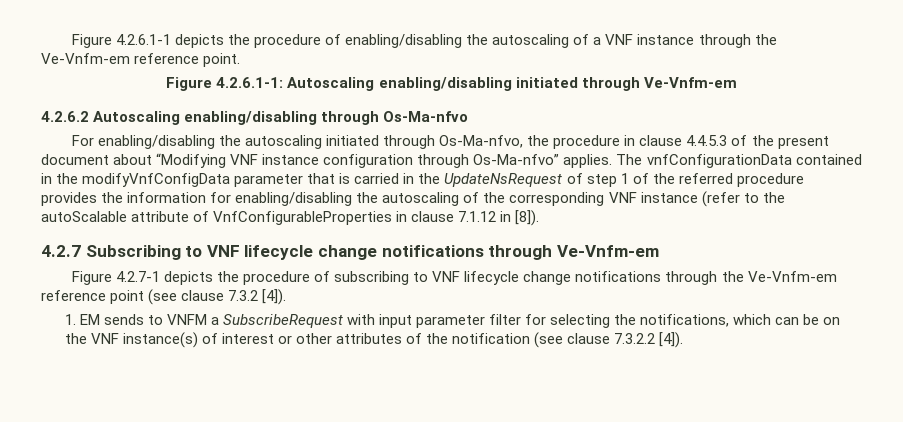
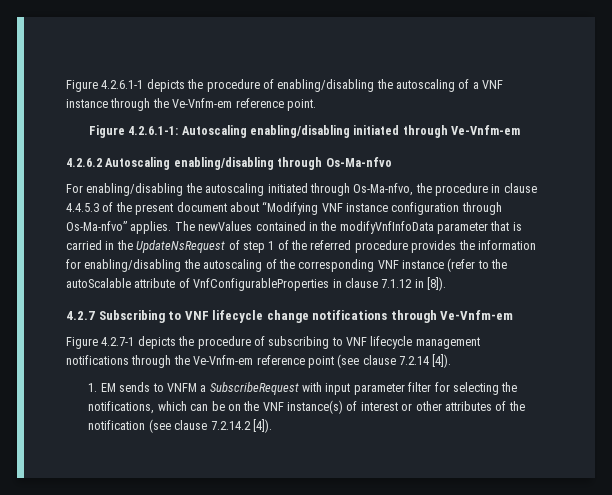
- The vnfConfigurationData contained in the modifyVnfConfigData parameter that is carried in the UpdateNsRequest of step 1 of the referred procedure provides the information for enabling/disabling the autoscaling of the corresponding VNF instance (refer to the autoScalable attribute of VnfConfigurableProperties in clause 7.1.12 in [8]).
+ The newValues contained in the modifyVnfInfoData parameter that is carried in the UpdateNsRequest of step 1 of the referred procedure provides the information for enabling/disabling the autoscaling of the corresponding VNF instance (refer to the autoScalable attribute of VnfConfigurableProperties in clause 7.1.12 in [8]).
- Figure 4.2.7-1 depicts the procedure of subscribing to VNF lifecycle change notifications through the Ve-Vnfm-em reference point (see clause 7.3.2 [4]).
+ Figure 4.2.7-1 depicts the procedure of subscribing to VNF lifecycle management notifications through the Ve-Vnfm-em reference point (see clause 7.2.14 [4]).
- 1. EM sends to VNFM a SubscribeRequest with input parameter filter for selecting the notifications, which can be on the VNF instance(s) of interest or other attributes of the notification (see clause 7.3.2.2 [4]).
+ 1. EM sends to VNFM a SubscribeRequest with input parameter filter for selecting the notifications, which can be on the VNF instance(s) of interest or other attributes of the notification (see clause 7.2.14.2 [4]).

